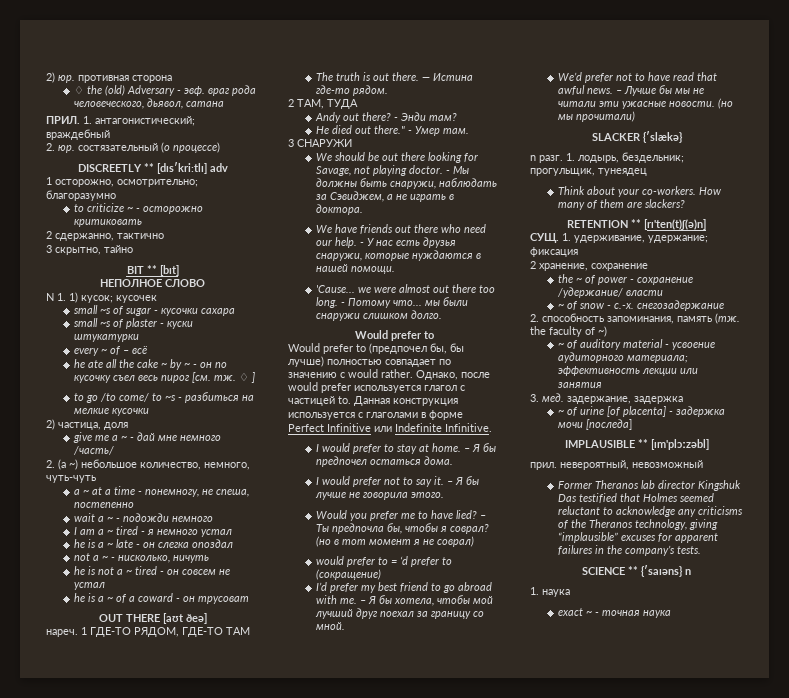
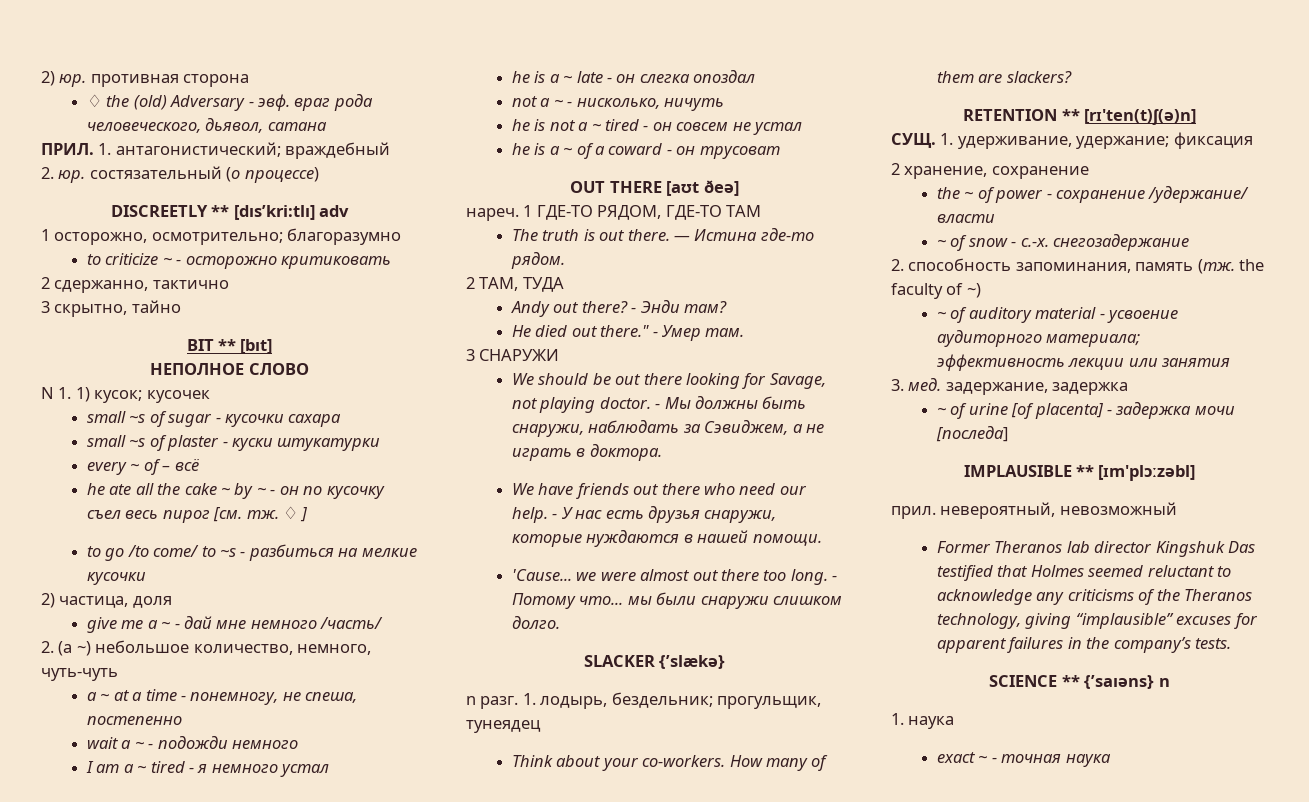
  - Потому что... мы были снаружи слишком долго.
- Would prefer to
- Would prefer to (предпочел бы, бы лучше) полностью совпадает по значению с would rather. Однако, после would prefer используется глагол с частицей to. Данная конструкция используется с глаголами в форме Perfect Infinitive или Indefinite Infinitive.
- I would prefer to stay at home. – Я бы предпочел остаться дома.
- I would prefer not to say it. – Я бы лучше не говорила этого.
- Would you prefer me to have lied? – Ты предпочла бы, чтобы я соврал? (но в тот момент я не соврал)
- would prefer to = ‘d prefer to (сокращение)
- I’d prefer my best friend to go abroad with me. – Я бы хотела, чтобы мой лучший друг поехал за границу со мной.
- We’d prefer not to have read that awful news. – Лучше бы мы не читали эти ужасные новости. (но мы прочитали)

